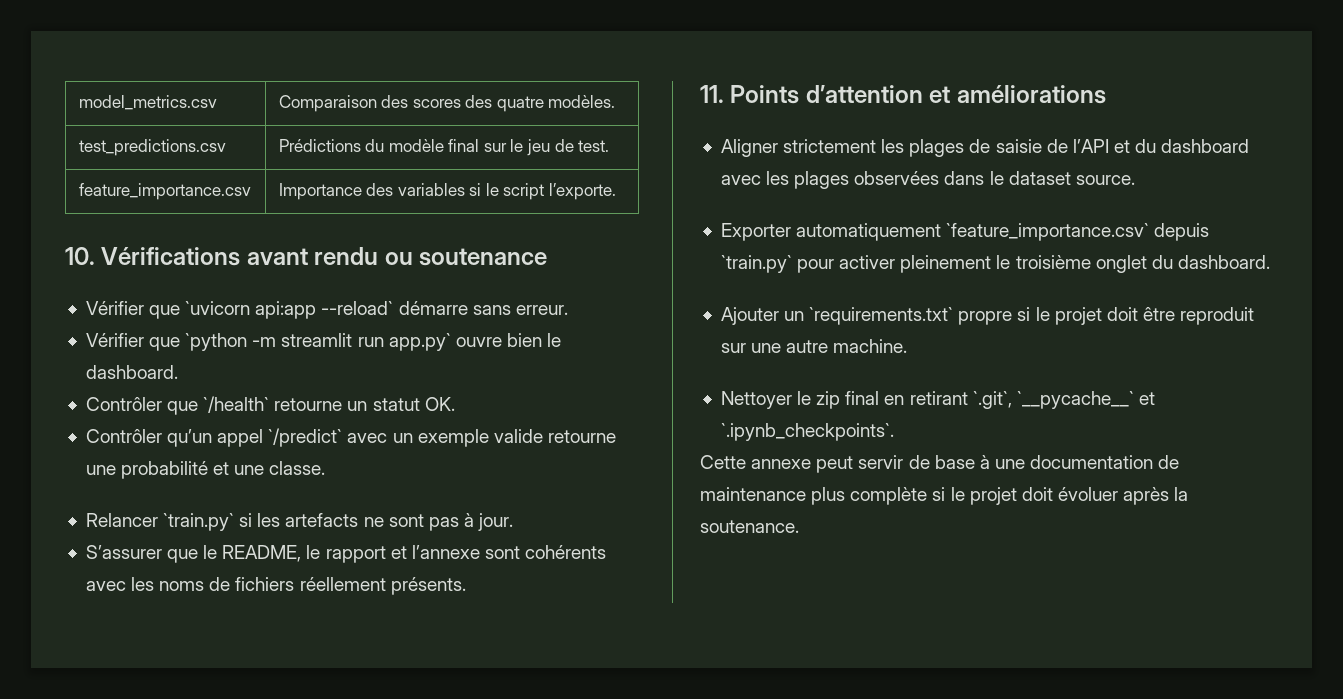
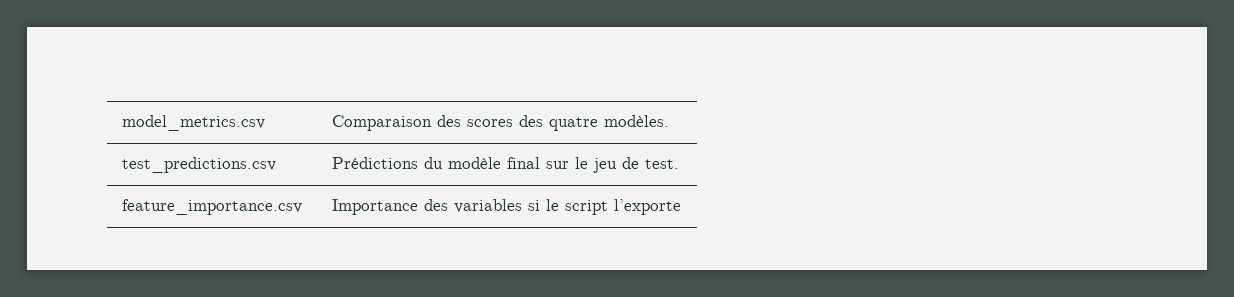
- feature_importance.csv | Importance des variables si le script l’exporte.
- 10. Vérifications avant rendu ou soutenance
- Vérifier que `uvicorn api:app --reload` démarre sans erreur.
- Vérifier que `python -m streamlit run app.py` ouvre bien le dashboard.
- Contrôler que `/health` retourne un statut OK.
- Contrôler qu’un appel `/predict` avec un exemple valide retourne une probabilité et une classe.
- Relancer `train.py` si les artefacts ne sont pas à jour.
- S’assurer que le README, le rapport et l’annexe sont cohérents avec les noms de fichiers réellement présents.
- 11. Points d’attention et améliorations
- Aligner strictement les plages de saisie de l’API et du dashboard avec les plages observées dans le dataset source.
- Exporter automatiquement `feature_importance.csv` depuis `train.py` pour activer pleinement le troisième onglet du dashboard.
- Ajouter un `requirements.txt` propre si le projet doit être reproduit sur une autre machine.
- Nettoyer le zip final en retirant `.git`, `__pycache__` et `.ipynb_checkpoints`.
- Cette annexe peut servir de base à une documentation de maintenance plus complète si le projet doit évoluer après la soutenance.
+ feature_importance.csv | Importance des variables si le script l’exporte

